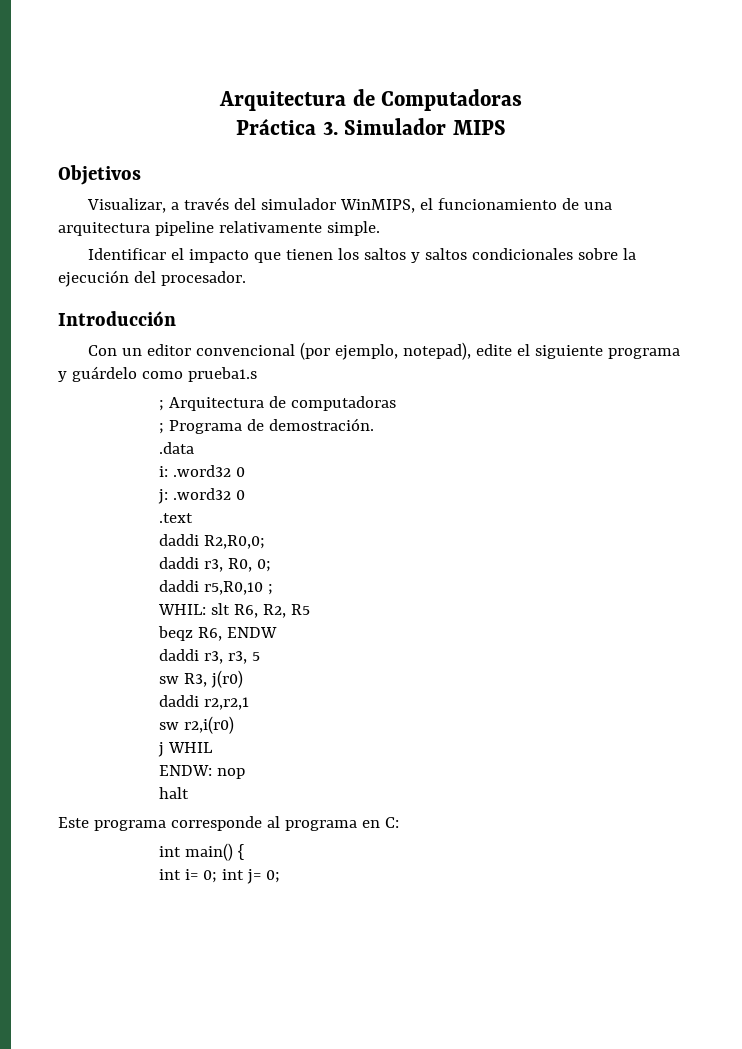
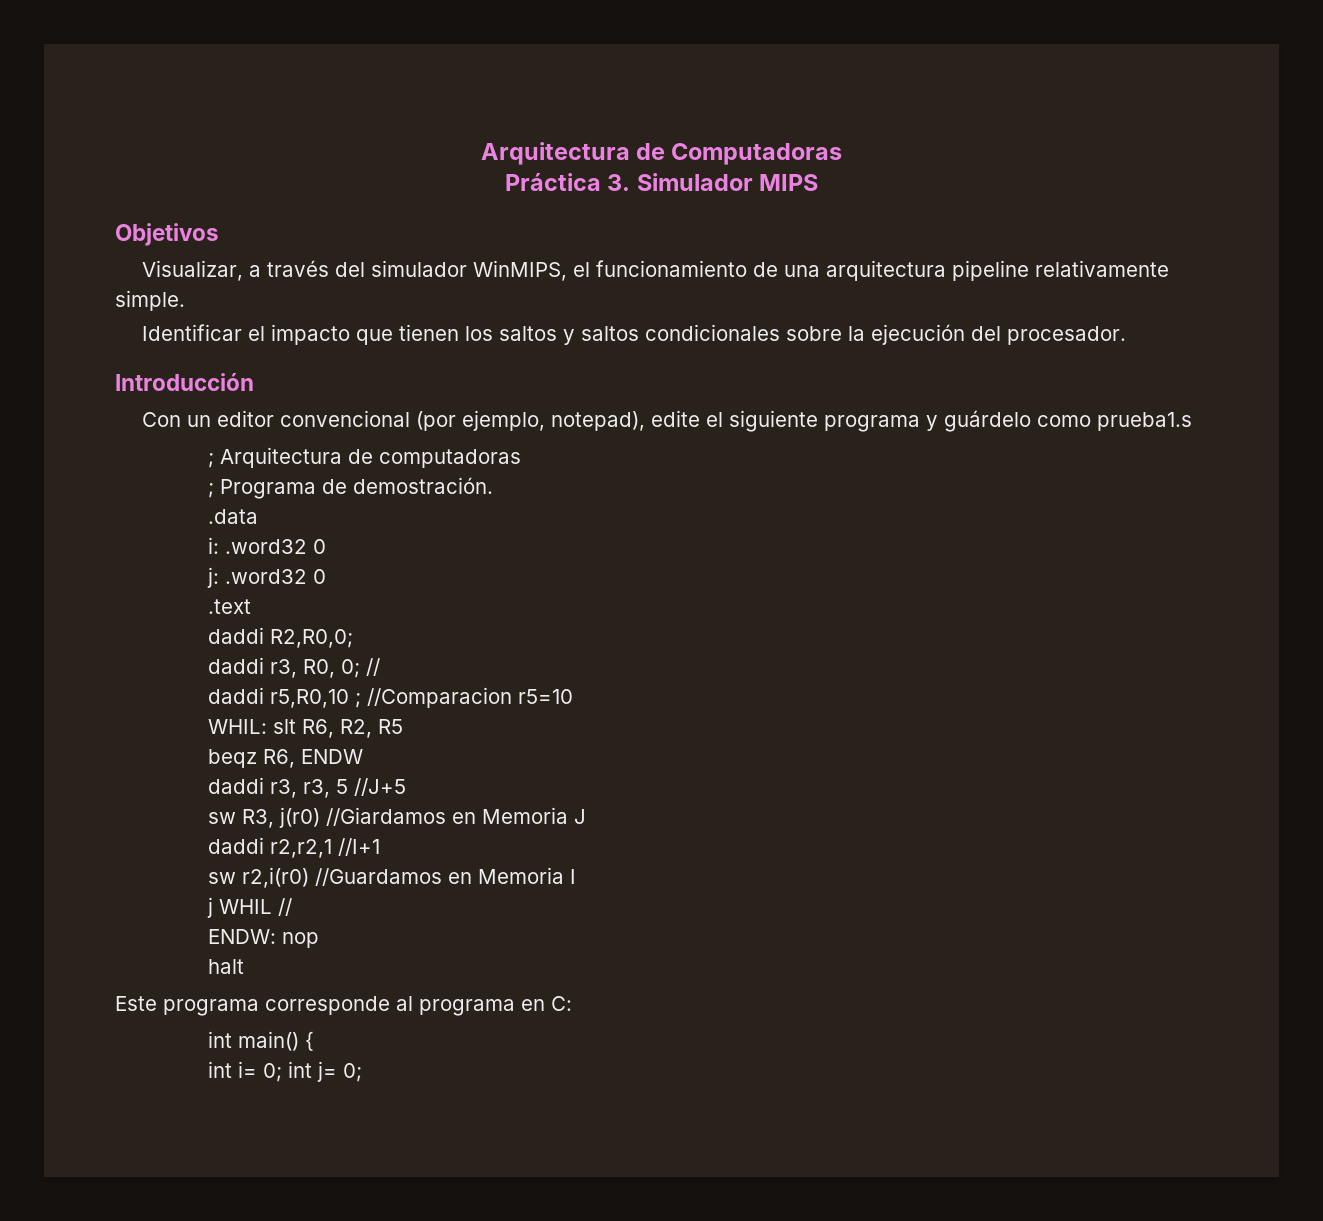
- daddi r3, R0, 0;
+ daddi r3, R0, 0; //
- daddi r5,R0,10 ;
+ daddi r5,R0,10 ; //Comparacion r5=10
- daddi r3, r3, 5
+ daddi r3, r3, 5 //J+5
- sw R3, j(r0)
+ sw R3, j(r0) //Giardamos en Memoria J
- daddi r2,r2,1
+ daddi r2,r2,1 //I+1
- sw r2,i(r0)
+ sw r2,i(r0) //Guardamos en Memoria I
- j WHIL
+ j WHIL //

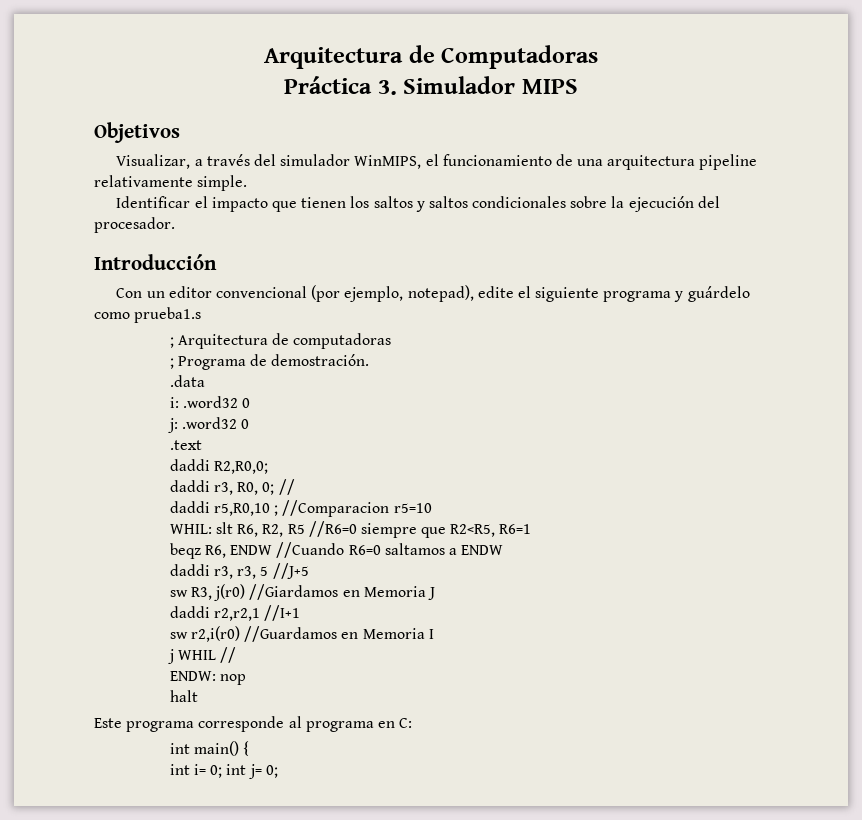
- WHIL: slt R6, R2, R5
- beqz R6, ENDW
+ WHIL: slt R6, R2, R5 //R6=0 siempre que R2<R5, R6=1
+ beqz R6, ENDW //Cuando R6=0 saltamos a ENDW

